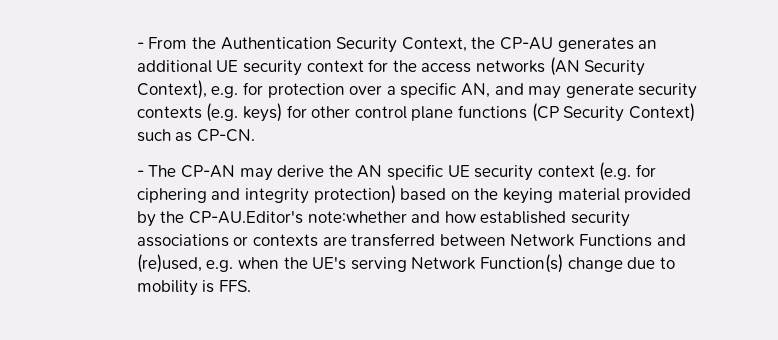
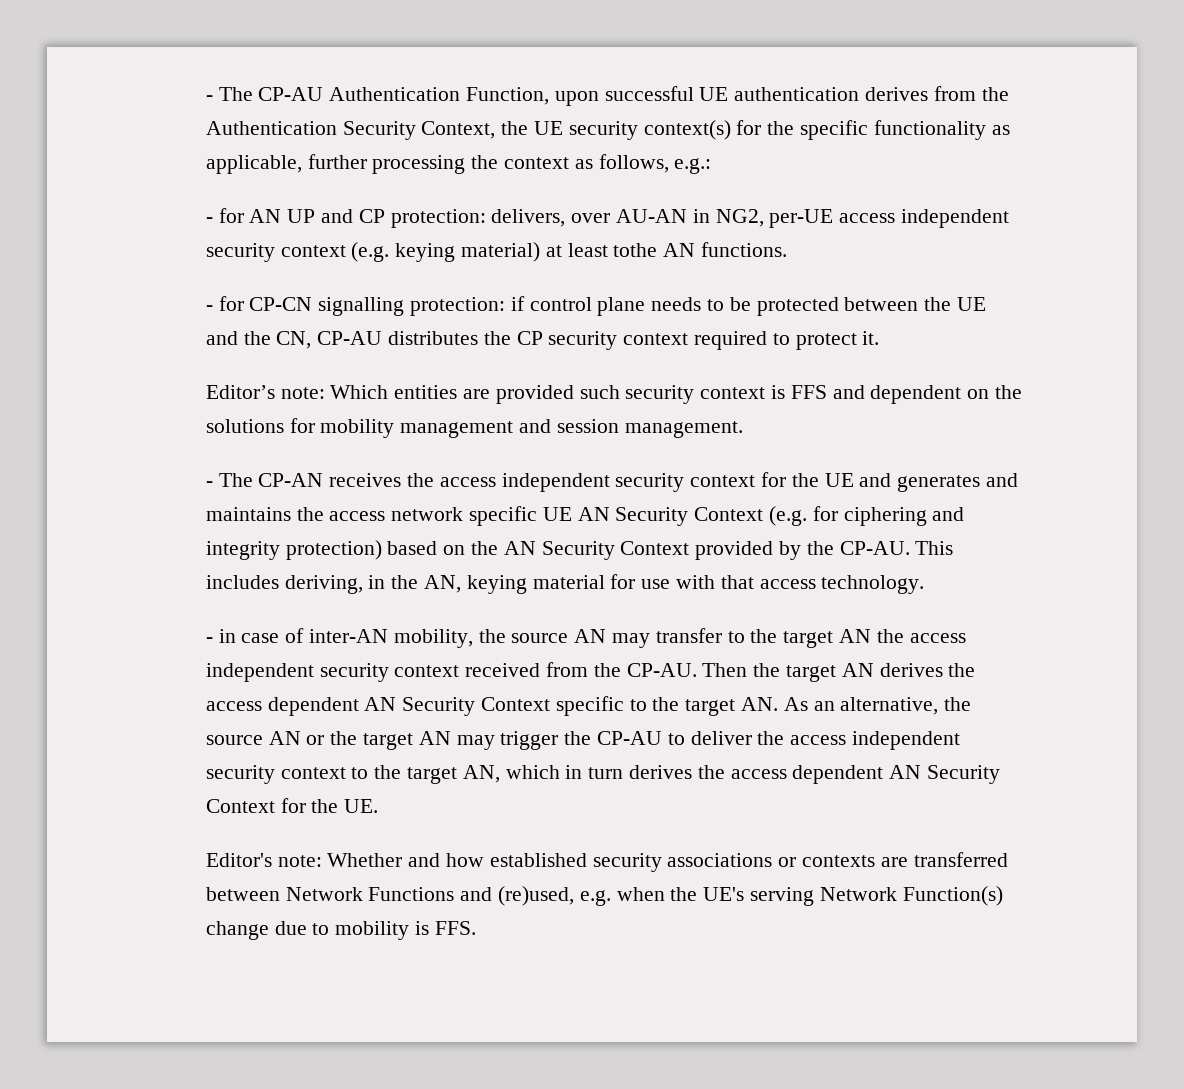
- - From the Authentication Security Context, the CP-AU generates an additional UE security context for the access networks (AN Security Context), e.g. for protection over a specific AN, and may generate security contexts (e.g. keys) for other control plane functions (CP Security Context) such as CP-CN.
- - The CP-AN may derive the AN specific UE security context (e.g. for ciphering and integrity protection) based on the keying material provided by the CP-AU.Editor's note:whether and how established security associations or contexts are transferred between Network Functions and (re)used, e.g. when the UE's serving Network Function(s) change due to mobility is FFS.
+ - The CP-AU Authentication Function, upon successful UE authentication derives from the Authentication Security Context, the UE security context(s) for the specific functionality as applicable, further processing the context as follows, e.g.:
+ - for AN UP and CP protection: delivers, over AU-AN in NG2, per-UE access independent security context (e.g. keying material) at least tothe AN functions.
+ - for CP-CN signalling protection: if control plane needs to be protected between the UE and the CN, CP-AU distributes the CP security context required to protect it.
+ Editor’s note: Which entities are provided such security context is FFS and dependent on the solutions for mobility management and session management.
+ - The CP-AN receives the access independent security context for the UE and generates and maintains the access network specific UE AN Security Context (e.g. for ciphering and integrity protection) based on the AN Security Context provided by the CP-AU. This includes deriving, in the AN, keying material for use with that access technology.
+ - in case of inter-AN mobility, the source AN may transfer to the target AN the access independent security context received from the CP-AU. Then the target AN derives the access dependent AN Security Context specific to the target AN. As an alternative, the source AN or the target AN may trigger the CP-AU to deliver the access independent security context to the target AN, which in turn derives the access dependent AN Security Context for the UE.
+ Editor's note: Whether and how established security associations or contexts are transferred between Network Functions and (re)used, e.g. when the UE's serving Network Function(s) change due to mobility is FFS.

